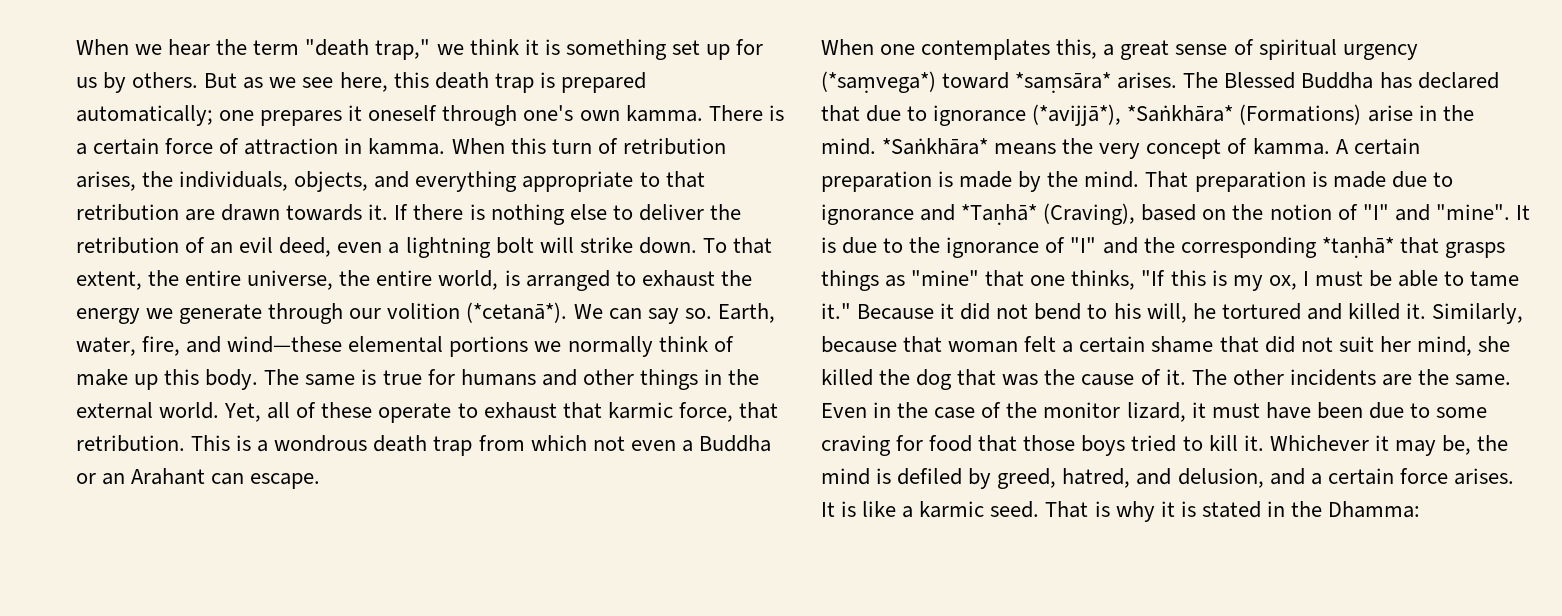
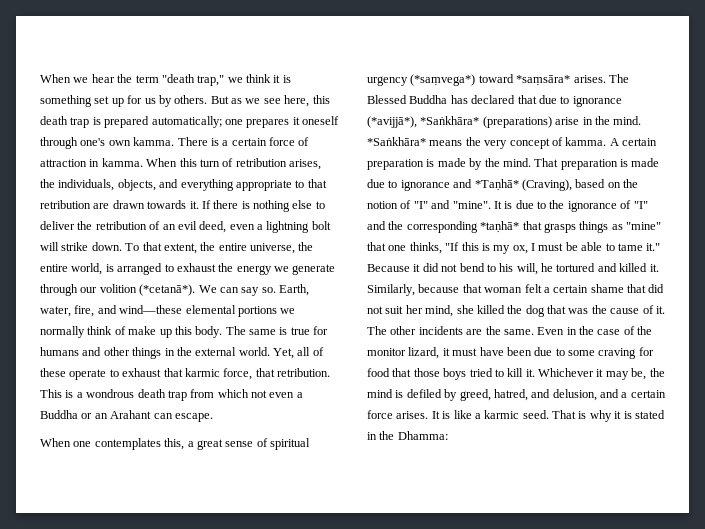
- The Blessed Buddha has declared that due to ignorance (*avijjā*), *Saṅkhāra* (Formations) arise in the mind.
+ The Blessed Buddha has declared that due to ignorance (*avijjā*), *Saṅkhāra* (preparations) arise in the mind.

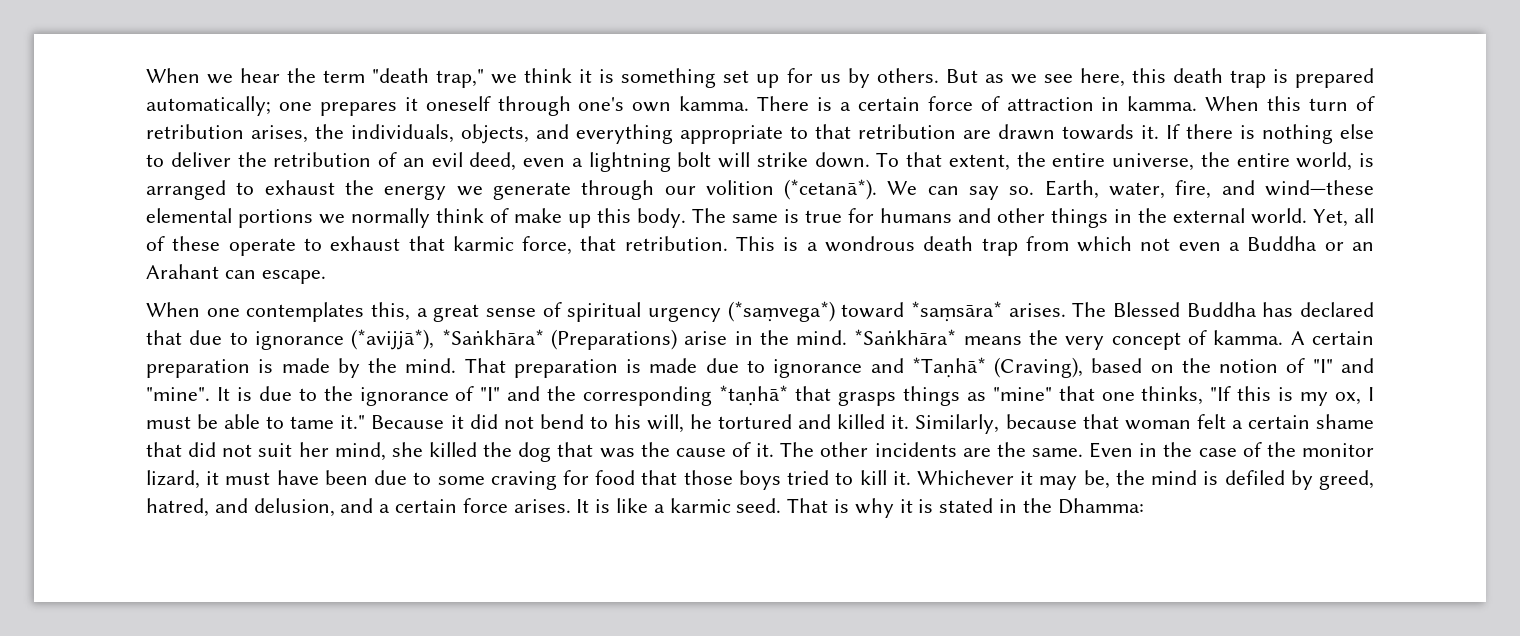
- The Blessed Buddha has declared that due to ignorance (*avijjā*), *Saṅkhāra* (preparations) arise in the mind.
+ The Blessed Buddha has declared that due to ignorance (*avijjā*), *Saṅkhāra* (Preparations) arise in the mind.

